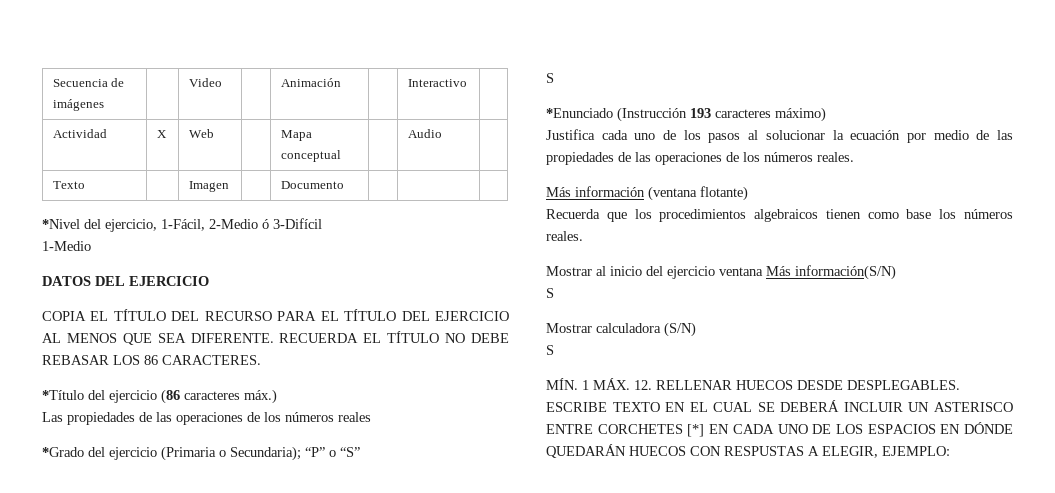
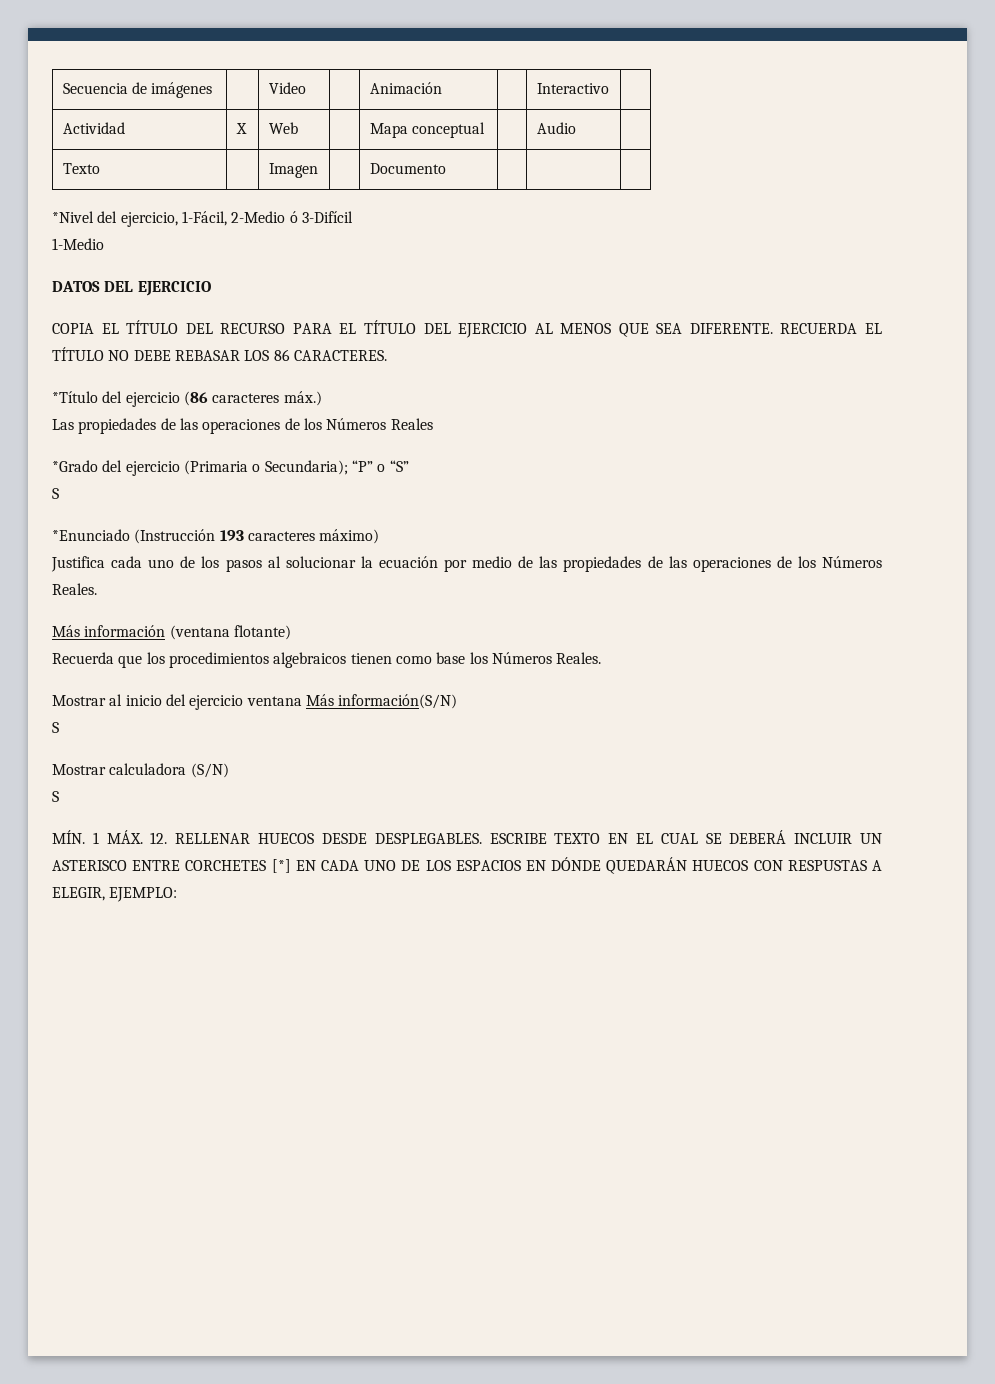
- Las propiedades de las operaciones de los números reales
+ Las propiedades de las operaciones de los Números Reales
- Justifica cada uno de los pasos al solucionar la ecuación por medio de las propiedades de las operaciones de los números reales.
+ Justifica cada uno de los pasos al solucionar la ecuación por medio de las propiedades de las operaciones de los Números Reales.
- Recuerda que los procedimientos algebraicos tienen como base los números reales.
+ Recuerda que los procedimientos algebraicos tienen como base los Números Reales.

